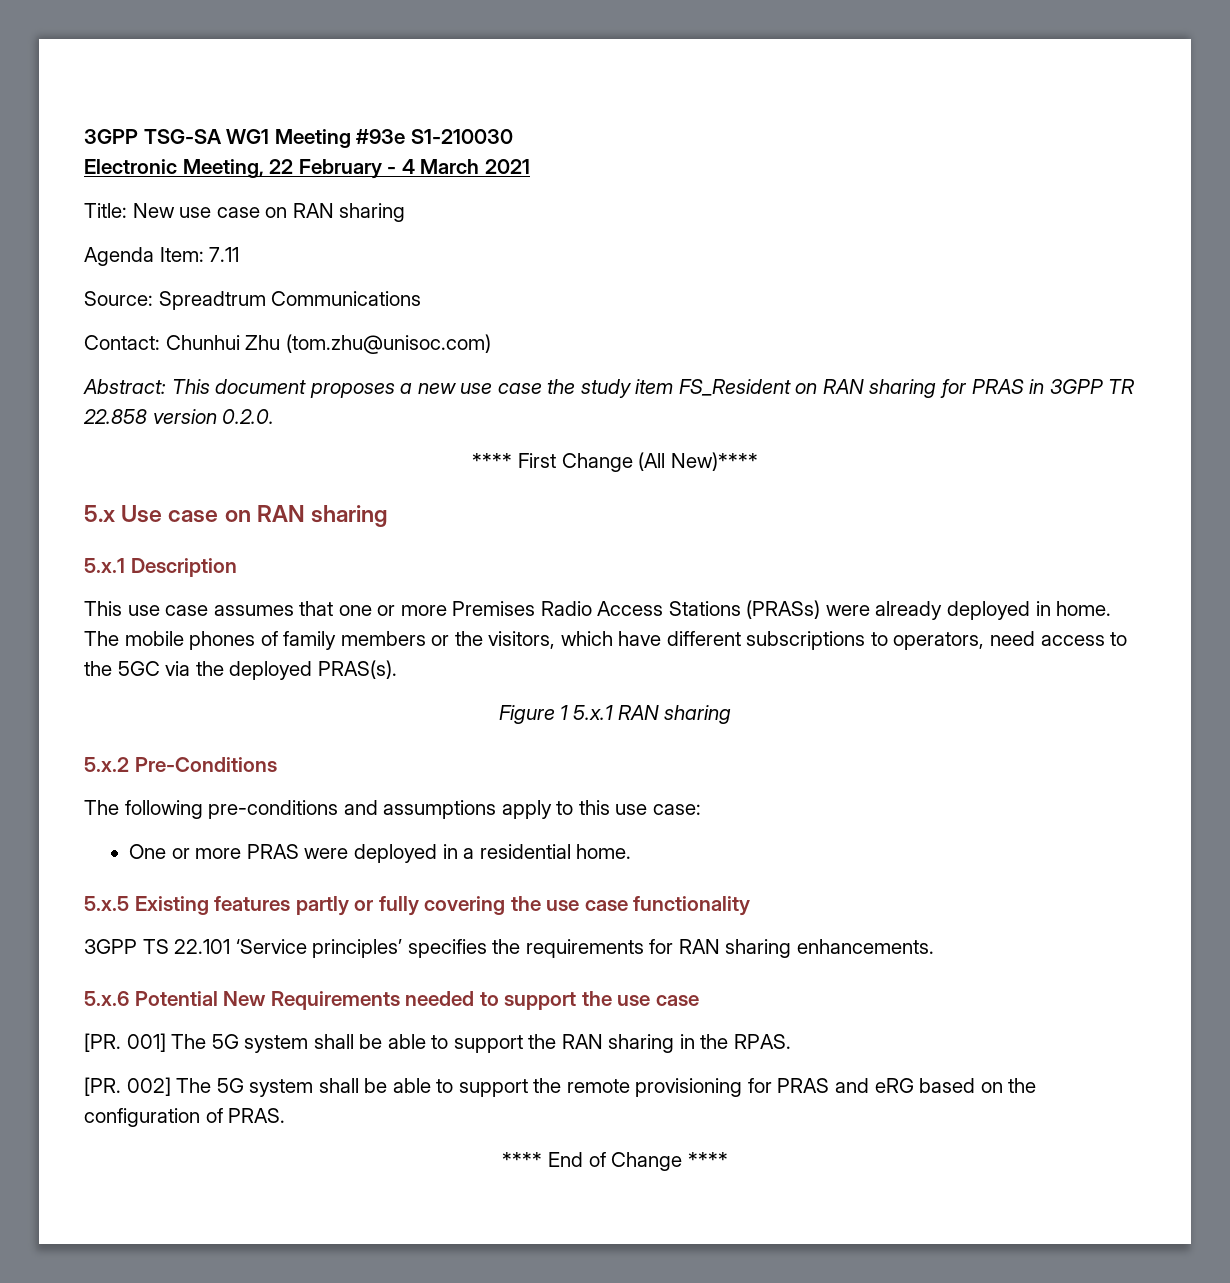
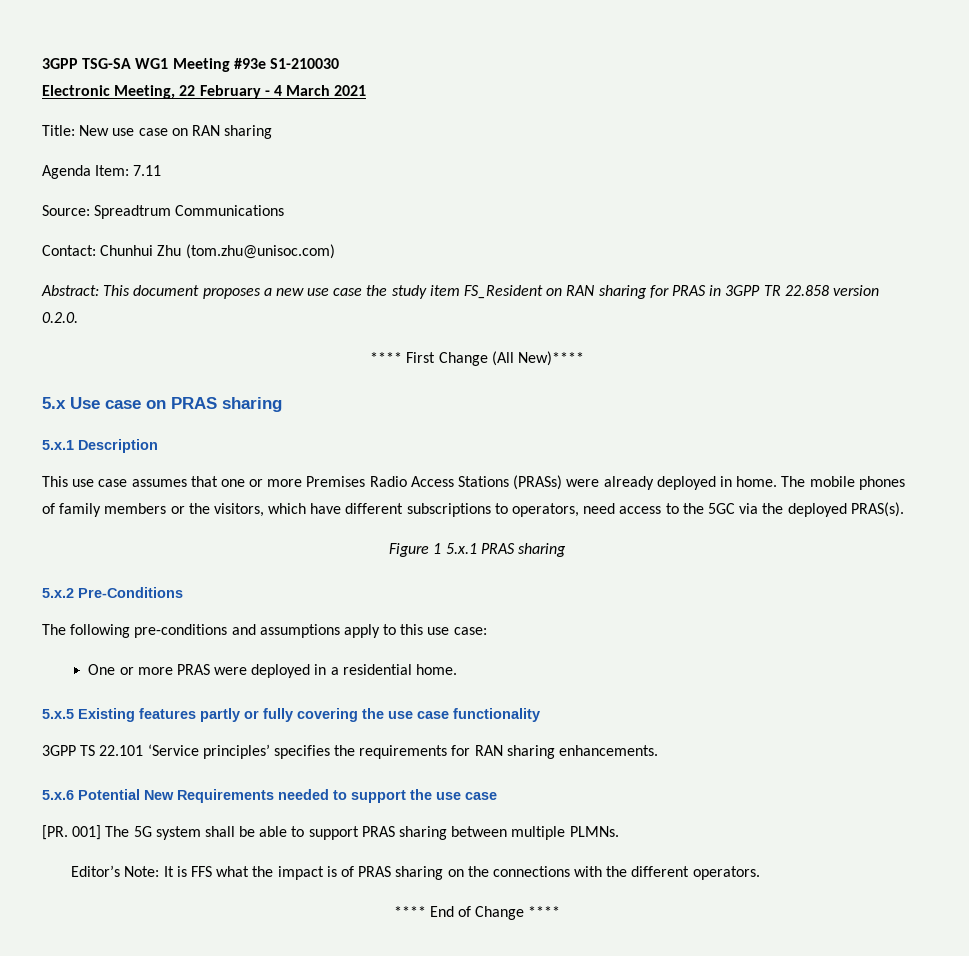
- 5.x Use case on RAN sharing
+ 5.x Use case on PRAS sharing
- Figure 1 5.x.1 RAN sharing
+ Figure 1 5.x.1 PRAS sharing
- [PR. 001] The 5G system shall be able to support the RAN sharing in the RPAS.
- [PR. 002] The 5G system shall be able to support the remote provisioning for PRAS and eRG based on the configuration of PRAS.
+ [PR. 001] The 5G system shall be able to support PRAS sharing between multiple PLMNs.
+ Editor’s Note: It is FFS what the impact is of PRAS sharing on the connections with the different operators.

